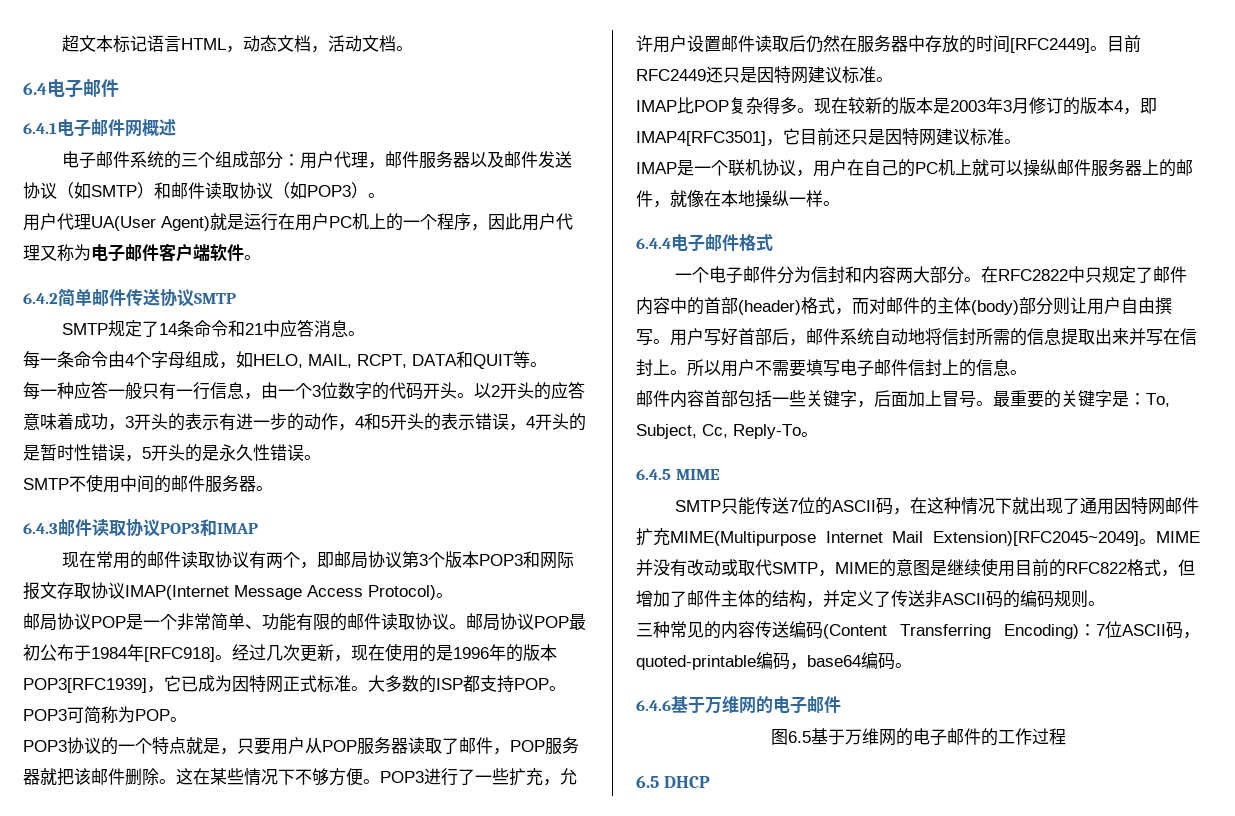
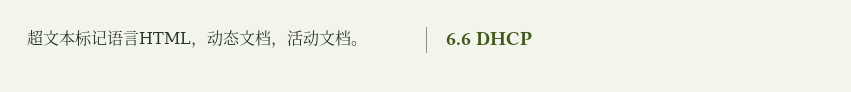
- 6.4电子邮件
- 6.4.1电子邮件网概述
- 电子邮件系统的三个组成部分：用户代理，邮件服务器以及邮件发送协议（如SMTP）和邮件读取协议（如POP3）。
- 用户代理UA(User Agent)就是运行在用户PC机上的一个程序，因此用户代理又称为电子邮件客户端软件。
- 6.4.2简单邮件传送协议SMTP
- SMTP规定了14条命令和21中应答消息。
- 每一条命令由4个字母组成，如HELO, MAIL, RCPT, DATA和QUIT等。
- 每一种应答一般只有一行信息，由一个3位数字的代码开头。以2开头的应答意味着成功，3开头的表示有进一步的动作，4和5开头的表示错误，4开头的是暂时性错误，5开头的是永久性错误。
- SMTP不使用中间的邮件服务器。
- 6.4.3邮件读取协议POP3和IMAP
- 现在常用的邮件读取协议有两个，即邮局协议第3个版本POP3和网际报文存取协议IMAP(Internet Message Access Protocol)。
- 邮局协议POP是一个非常简单、功能有限的邮件读取协议。邮局协议POP最初公布于1984年[RFC918]。经过几次更新，现在使用的是1996年的版本POP3[RFC1939]，它已成为因特网正式标准。大多数的ISP都支持POP。POP3可简称为POP。
- POP3协议的一个特点就是，只要用户从POP服务器读取了邮件，POP服务器就把该邮件删除。这在某些情况下不够方便。POP3进行了一些扩充，允许用户设置邮件读取后仍然在服务器中存放的时间[RFC2449]。目前RFC2449还只是因特网建议标准。
- IMAP比POP复杂得多。现在较新的版本是2003年3月修订的版本4，即IMAP4[RFC3501]，它目前还只是因特网建议标准。
- IMAP是一个联机协议，用户在自己的PC机上就可以操纵邮件服务器上的邮件，就像在本地操纵一样。
- 6.4.4电子邮件格式
- 一个电子邮件分为信封和内容两大部分。在RFC2822中只规定了邮件内容中的首部(header)格式，而对邮件的主体(body)部分则让用户自由撰写。用户写好首部后，邮件系统自动地将信封所需的信息提取出来并写在信封上。所以用户不需要填写电子邮件信封上的信息。
- 邮件内容首部包括一些关键字，后面加上冒号。最重要的关键字是：To, Subject, Cc, Reply-To。
- 6.4.5 MIME
- SMTP只能传送7位的ASCII码，在这种情况下就出现了通用因特网邮件扩充MIME(Multipurpose Internet Mail Extension)[RFC2045~2049]。MIME并没有改动或取代SMTP，MIME的意图是继续使用目前的RFC822格式，但增加了邮件主体的结构，并定义了传送非ASCII码的编码规则。
- 三种常见的内容传送编码(Content Transferring Encoding)：7位ASCII码，quoted-printable编码，base64编码。
- 6.4.6基于万维网的电子邮件
- 图6.5基于万维网的电子邮件的工作过程
- 6.5 DHCP
+ 6.6 DHCP

